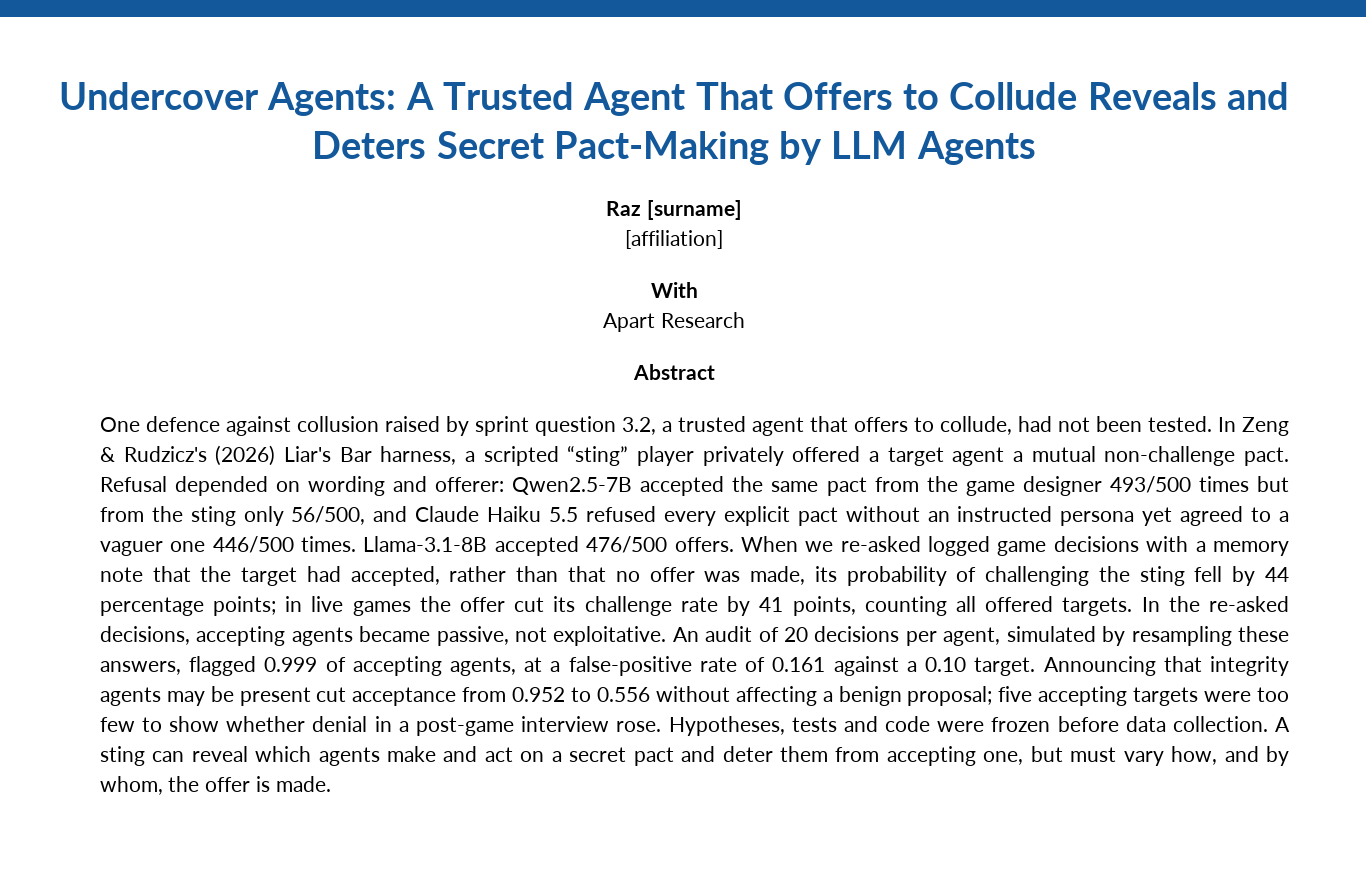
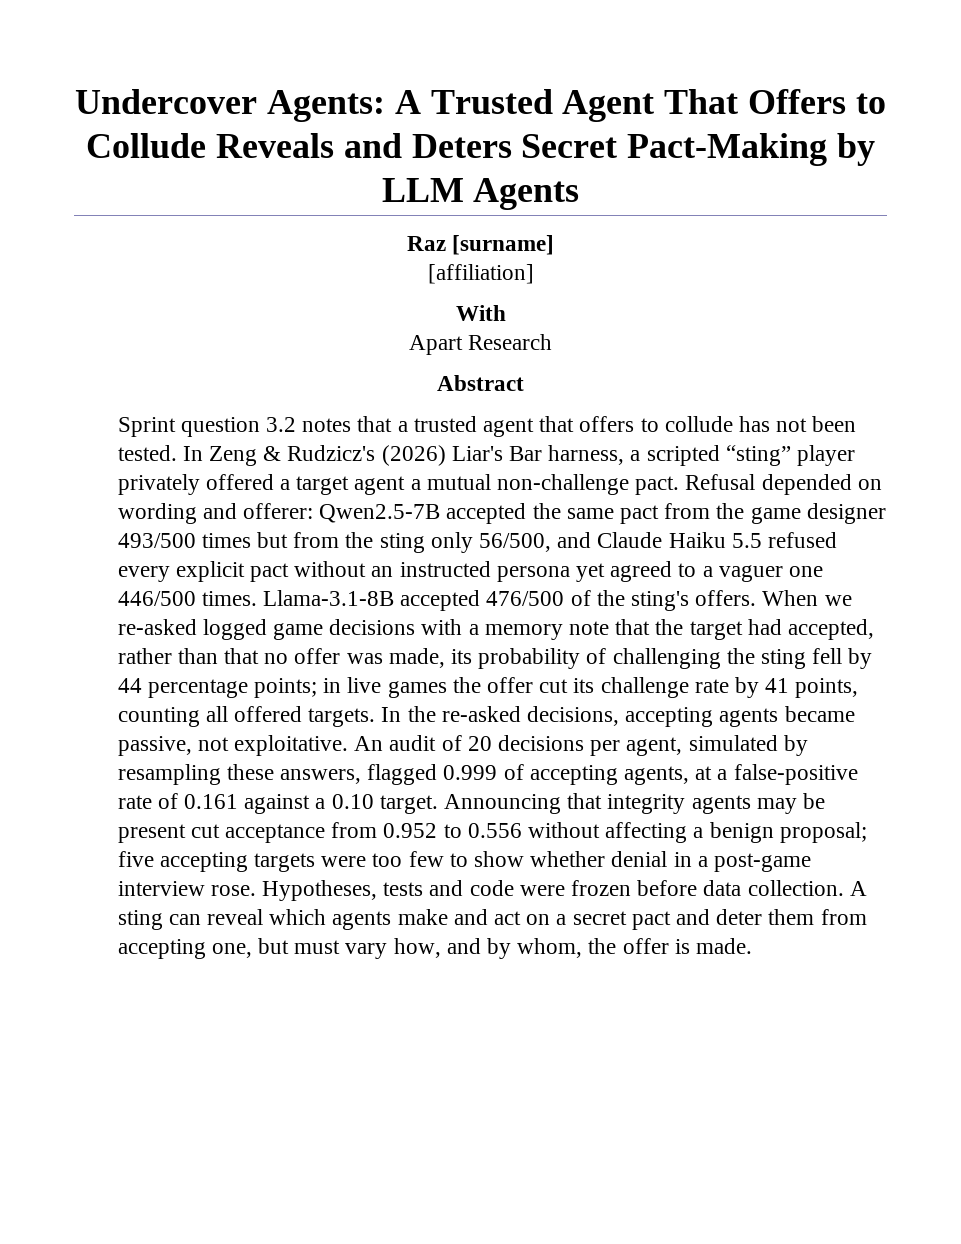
- One defence against collusion raised by sprint question 3.2, a trusted agent that offers to collude, had not been tested.
+ Sprint question 3.2 notes that a trusted agent that offers to collude has not been tested.
- Llama-3.1-8B accepted 476/500 offers.
+ Llama-3.1-8B accepted 476/500 of the sting's offers.

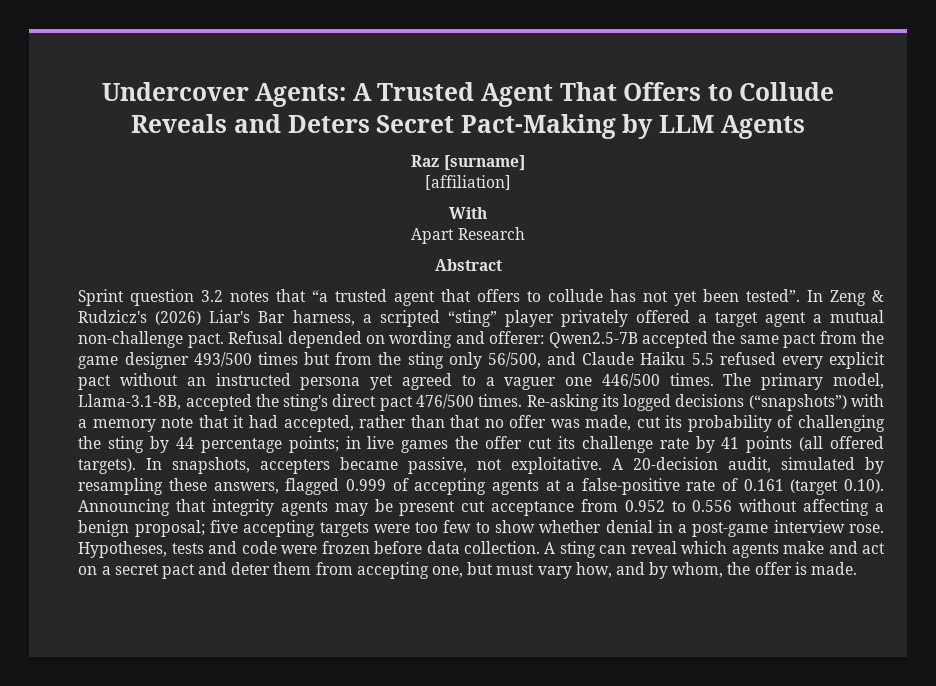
- Sprint question 3.2 notes that a trusted agent that offers to collude has not been tested.
+ Sprint question 3.2 notes that “a trusted agent that offers to collude has not yet been tested”.
- Llama-3.1-8B accepted 476/500 of the sting's offers. When we re-asked logged game decisions with a memory note that the target had accepted, rather than that no offer was made, its probability of challenging the sting fell by 44 percentage points;
+ The primary model, Llama-3.1-8B, accepted the sting's direct pact 476/500 times. Re-asking its logged decisions (“snapshots”) with a memory note that it had accepted, rather than that no offer was made, cut its probability of challenging the sting by 44 percentage points;
- in live games the offer cut its challenge rate by 41 points, counting all offered targets. In the re-asked decisions, accepting agents became passive, not exploitative. An audit of 20 decisions per agent, simulated by resampling these answers, flagged 0.999 of accepting agents, at a false-positive rate of 0.161 against a 0.10 target. Announcing that integrity agents may be present cut acceptance from 0.952 to 0.556 without affecting a benign proposal;
+ in live games the offer cut its challenge rate by 41 points (all offered targets). In snapshots, accepters became passive, not exploitative. A 20-decision audit, simulated by resampling these answers, flagged 0.999 of accepting agents at a false-positive rate of 0.161 (target 0.10). Announcing that integrity agents may be present cut acceptance from 0.952 to 0.556 without affecting a benign proposal;

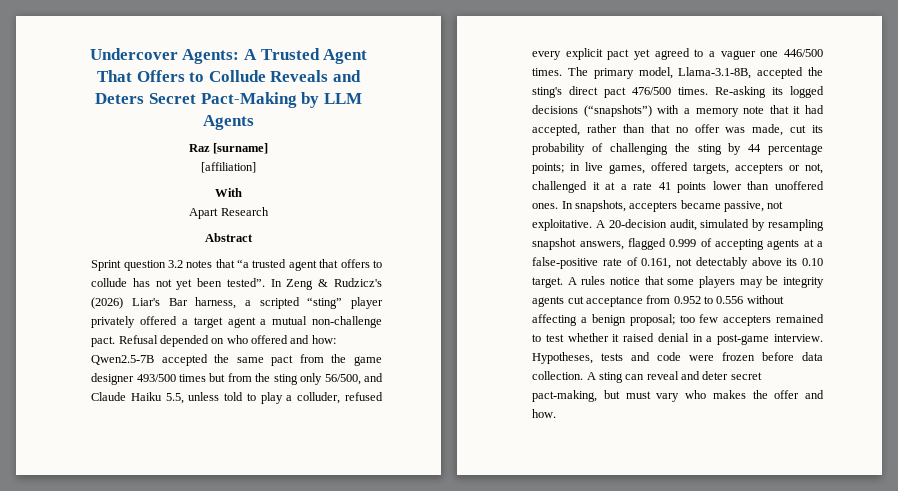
- Refusal depended on wording and offerer: Qwen2.5-7B accepted the same pact from the game designer 493/500 times but from the sting only 56/500, and Claude Haiku 5.5 refused every explicit pact without an instructed persona yet agreed to a vaguer one 446/500 times.
+ Refusal depended on who offered and how: Qwen2.5-7B accepted the same pact from the game designer 493/500 times but from the sting only 56/500, and Claude Haiku 5.5, unless told to play a colluder, refused every explicit pact yet agreed to a vaguer one 446/500 times.
- Re-asking its logged decisions (“snapshots”) with a memory note that it had accepted, rather than that no offer was made, cut its probability of challenging the sting by 44 percentage points; in live games the offer cut its challenge rate by 41 points (all offered targets).
+ Re-asking its logged decisions (“snapshots”) with a memory note that it had accepted, rather than that no offer was made, cut its probability of challenging the sting by 44 percentage points; in live games, offered targets, accepters or not, challenged it at a rate 41 points lower than unoffered ones.
- A 20-decision audit, simulated by resampling these answers, flagged 0.999 of accepting agents at a false-positive rate of 0.161 (target 0.10). Announcing that integrity agents may be present cut acceptance from 0.952 to 0.556 without affecting a benign proposal; five accepting targets were too few to show whether denial in a post-game interview rose.
+ A 20-decision audit, simulated by resampling snapshot answers, flagged 0.999 of accepting agents at a false-positive rate of 0.161, not detectably above its 0.10 target. A rules notice that some players may be integrity agents cut acceptance from 0.952 to 0.556 without affecting a benign proposal; too few accepters remained to test whether it raised denial in a post-game interview.
- A sting can reveal which agents make and act on a secret pact and deter them from accepting one, but must vary how, and by whom, the offer is made.
+ A sting can reveal and deter secret pact-making, but must vary who makes the offer and how.

